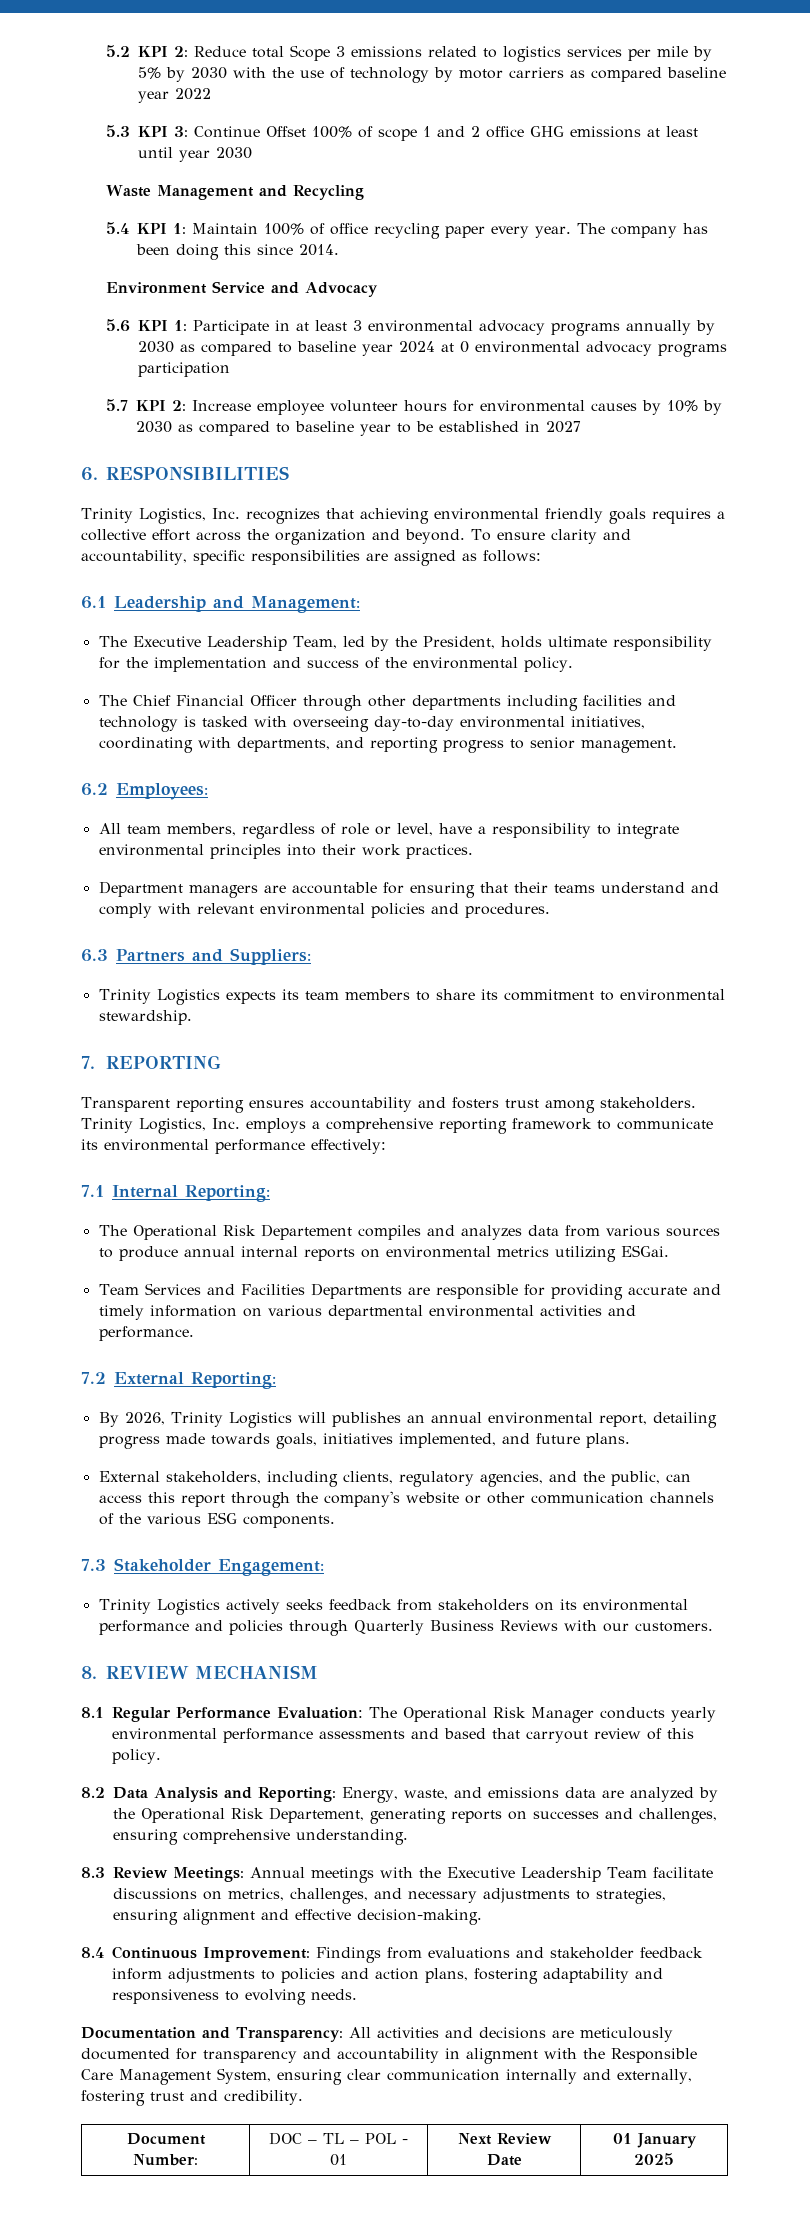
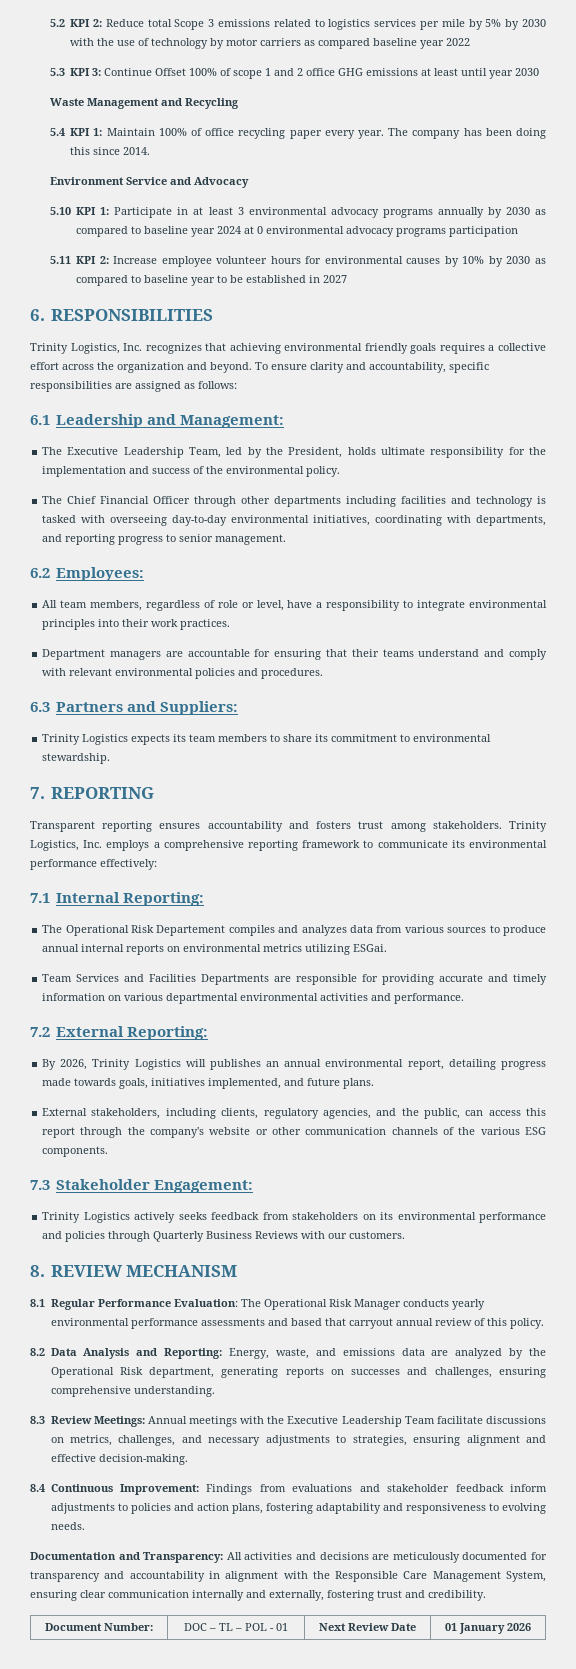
- 5.6 KPI 1: Participate in at least 3 environmental advocacy programs annually by 2030 as compared to baseline year 2024 at 0 environmental advocacy programs participation
+ 5.10 KPI 1: Participate in at least 3 environmental advocacy programs annually by 2030 as compared to baseline year 2024 at 0 environmental advocacy programs participation
- 5.7 KPI 2: Increase employee volunteer hours for environmental causes by 10% by 2030 as compared to baseline year to be established in 2027
+ 5.11 KPI 2: Increase employee volunteer hours for environmental causes by 10% by 2030 as compared to baseline year to be established in 2027
- 8.1 Regular Performance Evaluation: The Operational Risk Manager conducts yearly environmental performance assessments and based that carryout review of this policy.
+ 8.1 Regular Performance Evaluation: The Operational Risk Manager conducts yearly environmental performance assessments and based that carryout annual review of this policy.
- 8.2 Data Analysis and Reporting: Energy, waste, and emissions data are analyzed by the Operational Risk Departement, generating reports on successes and challenges, ensuring comprehensive understanding.
+ 8.2 Data Analysis and Reporting: Energy, waste, and emissions data are analyzed by the Operational Risk department, generating reports on successes and challenges, ensuring comprehensive understanding.
- Document Number: | DOC – TL – POL - 01 | Next Review Date | 01 January 2025
+ Document Number: | DOC – TL – POL - 01 | Next Review Date | 01 January 2026

